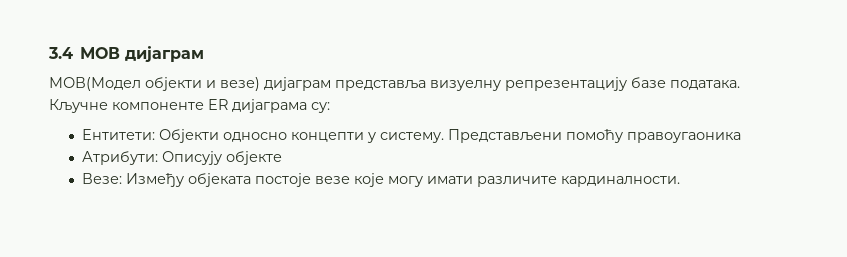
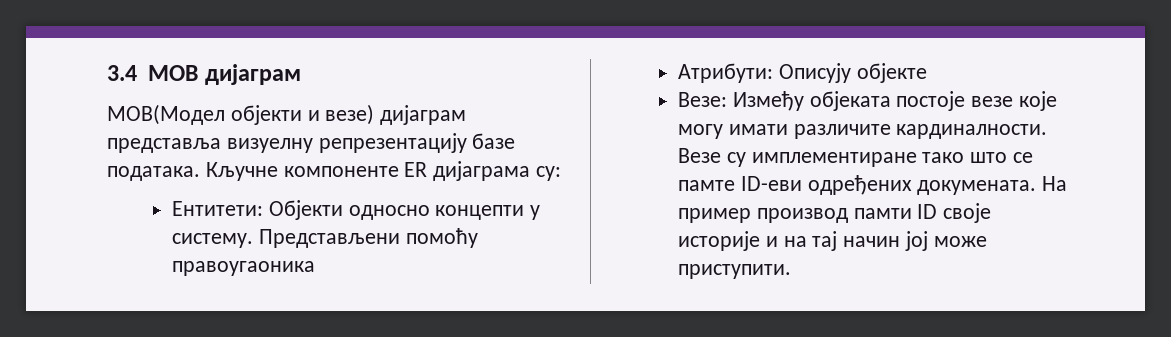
+ Везе су имплементиране тако што се памте ID-еви одређених докумената. На пример производ памти ID своје историје и на тај начин јој може приступити.

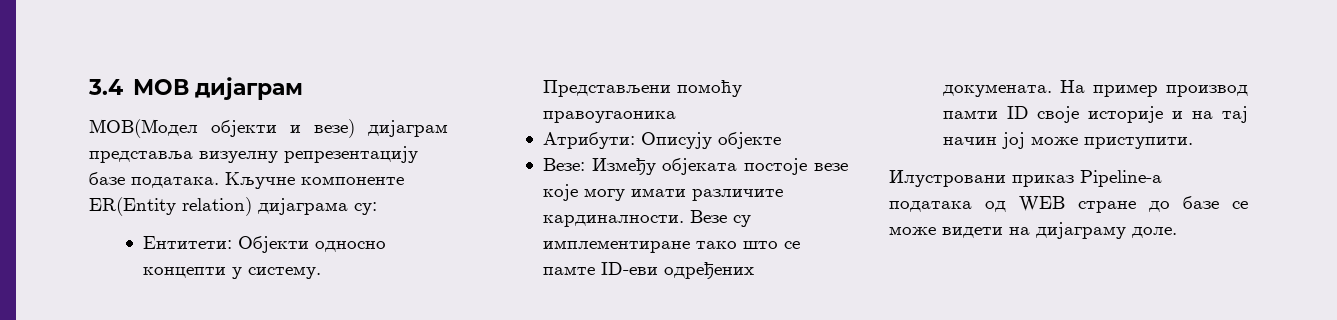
- Кључне компоненте ER дијаграма су:
+ Кључне компоненте ER(Entity relation) дијаграма су:
+ Илустровани приказ Pipeline-a података од WEB стране до базе се може видети на дијаграму доле.

